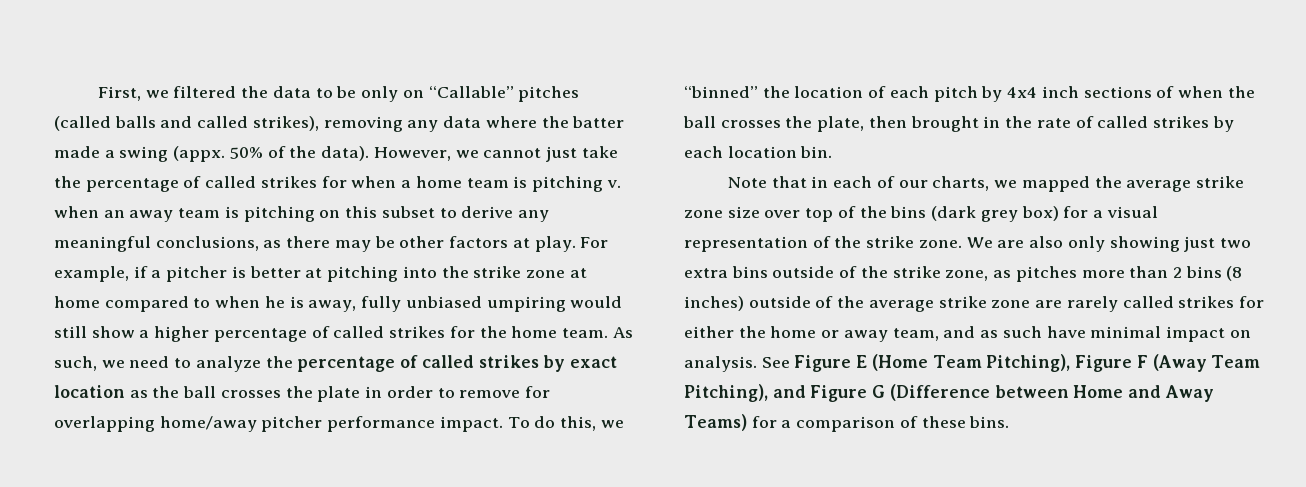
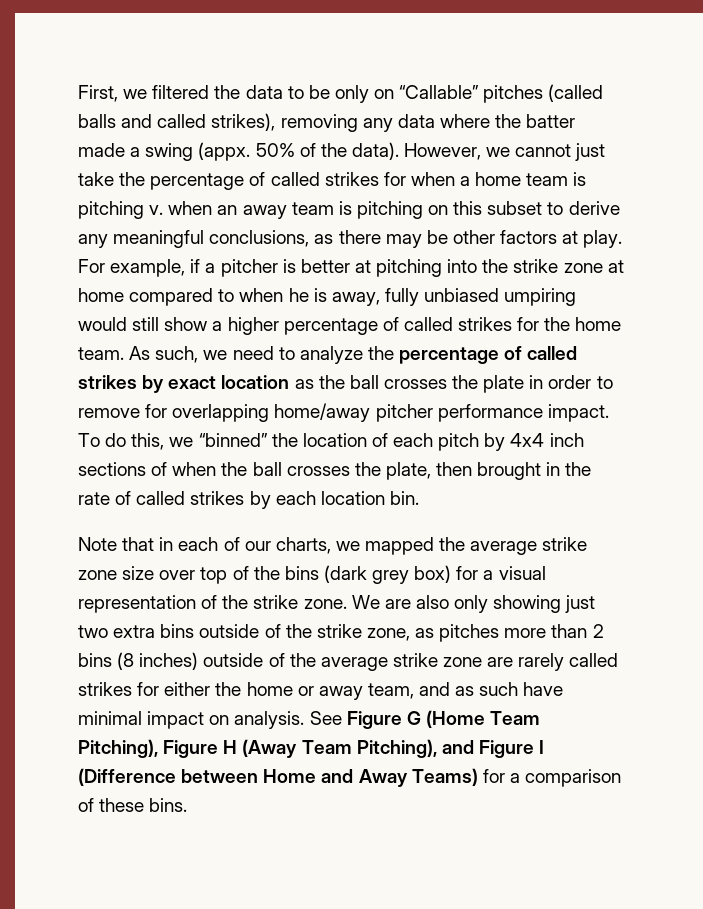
- See Figure E (Home Team Pitching), Figure F (Away Team Pitching), and Figure G (Difference between Home and Away Teams) for a comparison of these bins.
+ See Figure G (Home Team Pitching), Figure H (Away Team Pitching), and Figure I (Difference between Home and Away Teams) for a comparison of these bins.

